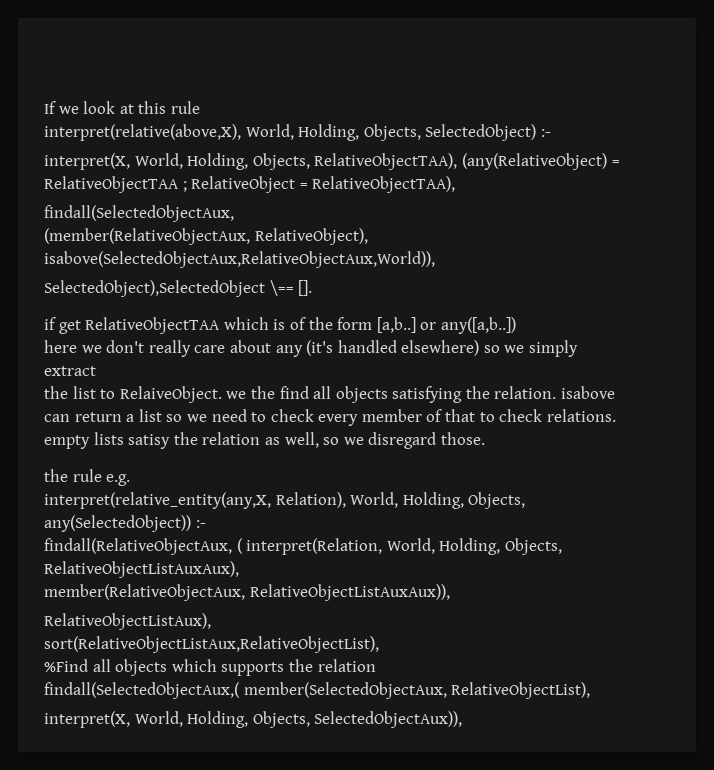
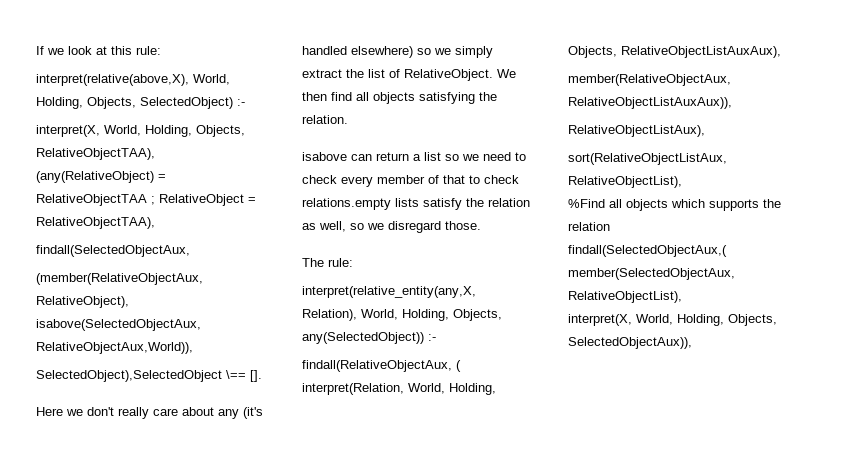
- If we look at this rule
+ If we look at this rule:
- if get RelativeObjectTAA which is of the form [a,b..] or any([a,b..])
- here we don't really care about any (it's handled elsewhere) so we simply extract
- the list to RelaiveObject. we the find all objects satisfying the relation. isabove can return a list so we need to check every member of that to check relations. empty lists satisy the relation as well, so we disregard those.
+ Here we don't really care about any (it's handled elsewhere) so we simply extract the list of RelativeObject. We then find all objects satisfying the relation.
+ isabove can return a list so we need to check every member of that to check relations.empty lists satisfy the relation as well, so we disregard those.
- the rule e.g.
+ The rule:

